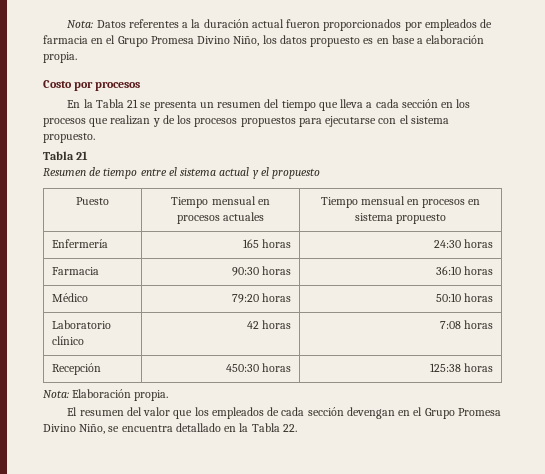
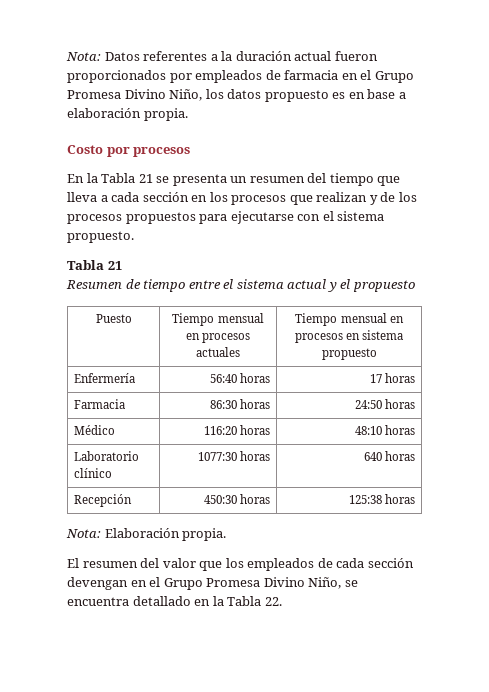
- Enfermería | 165 horas | 24:30 horas
+ Enfermería | 56:40 horas | 17 horas
- Farmacia | 90:30 horas | 36:10 horas
+ Farmacia | 86:30 horas | 24:50 horas
- Médico | 79:20 horas | 50:10 horas
+ Médico | 116:20 horas | 48:10 horas
- Laboratorio clínico | 42 horas | 7:08 horas
+ Laboratorio clínico | 1077:30 horas | 640 horas

